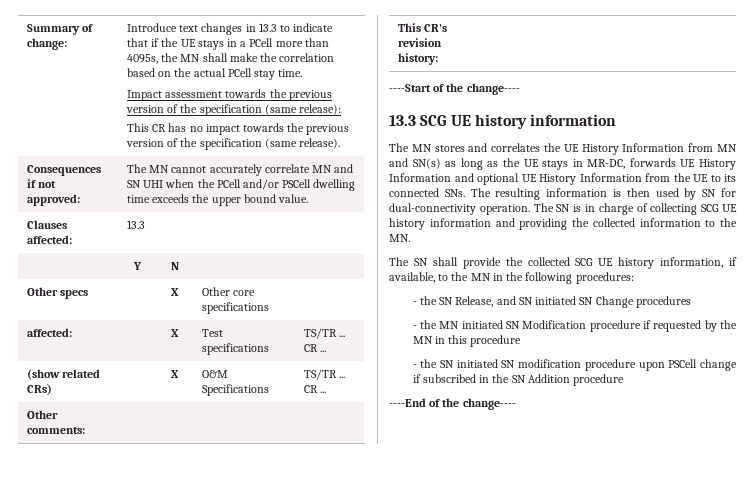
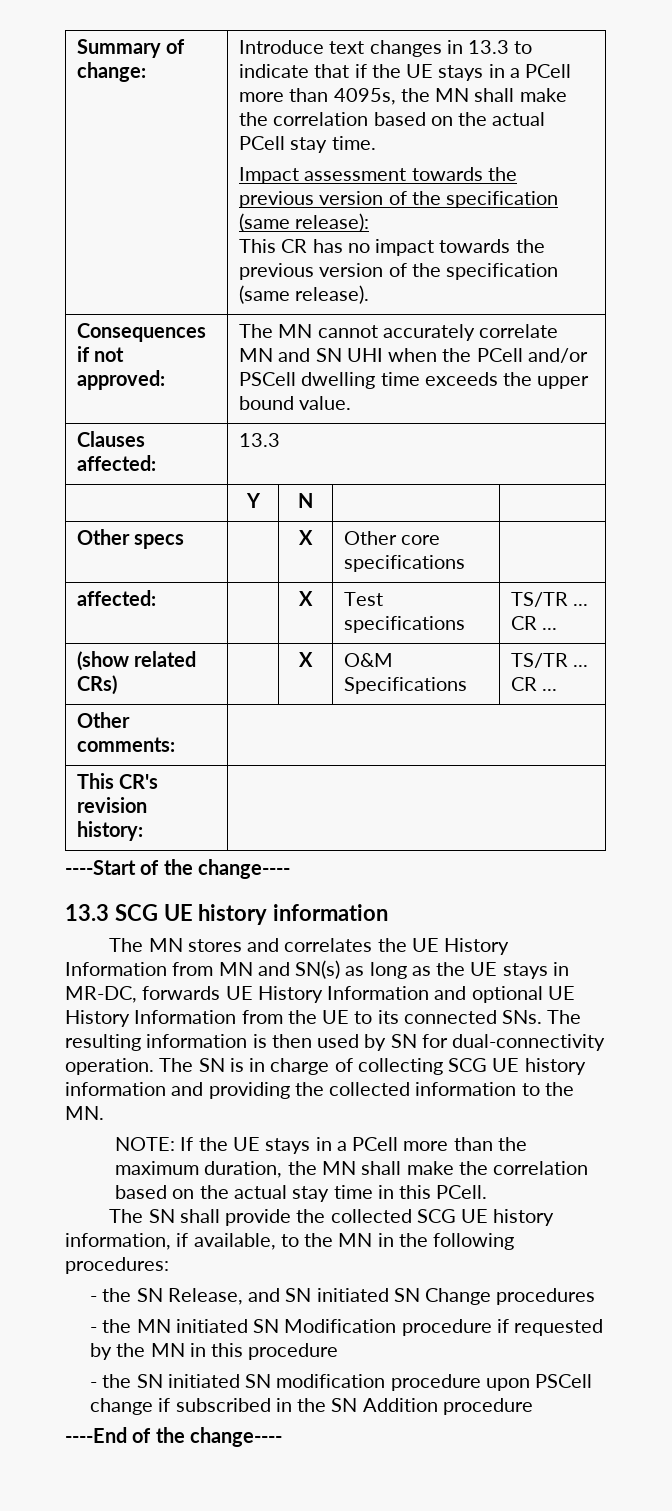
+ NOTE: If the UE stays in a PCell more than the maximum duration, the MN shall make the correlation based on the actual stay time in this PCell.

